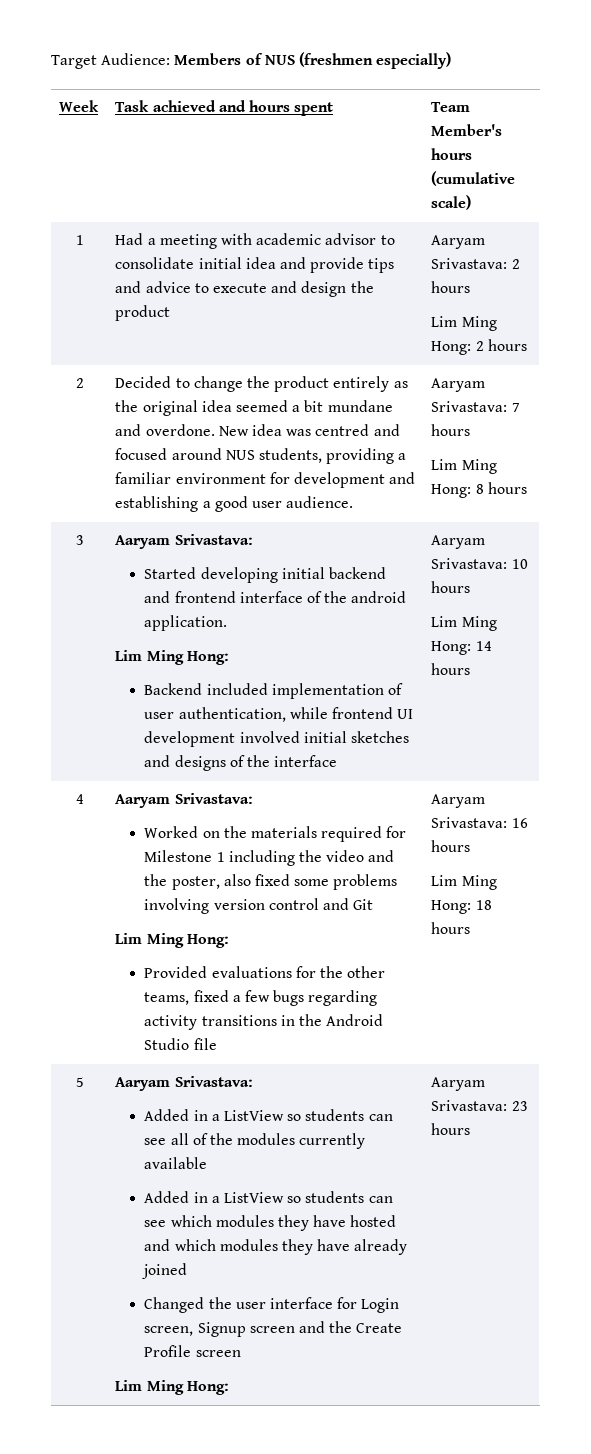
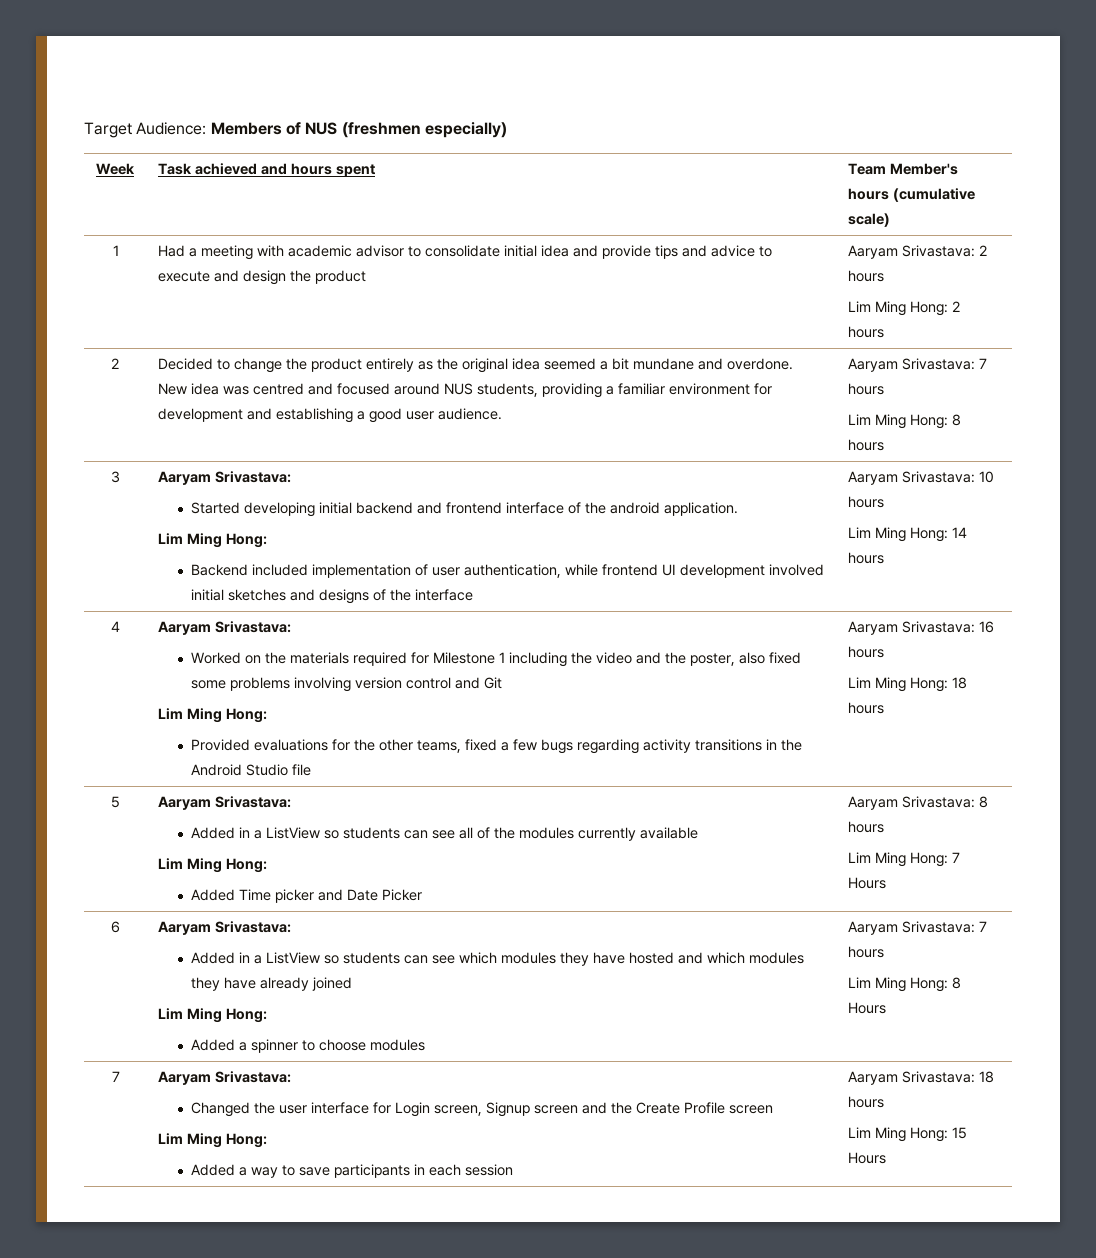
  Added in a ListView so students can see all of the modules currently available
+ Lim Ming Hong:
+ Added Time picker and Date Picker | Aaryam Srivastava: 8 hours
+ Lim Ming Hong: 7 Hours
+ 6 | Aaryam Srivastava:
  Added in a ListView so students can see which modules they have hosted and which modules they have already joined
+ Lim Ming Hong:
+ Added a spinner to choose modules | Aaryam Srivastava: 7 hours
+ Lim Ming Hong: 8 Hours
+ 7 | Aaryam Srivastava:
  Changed the user interface for Login screen, Signup screen and the Create Profile screen
- Lim Ming Hong: | Aaryam Srivastava: 23 hours
+ Lim Ming Hong:
+ Added a way to save participants in each session | Aaryam Srivastava: 18 hours
+ Lim Ming Hong: 15 Hours

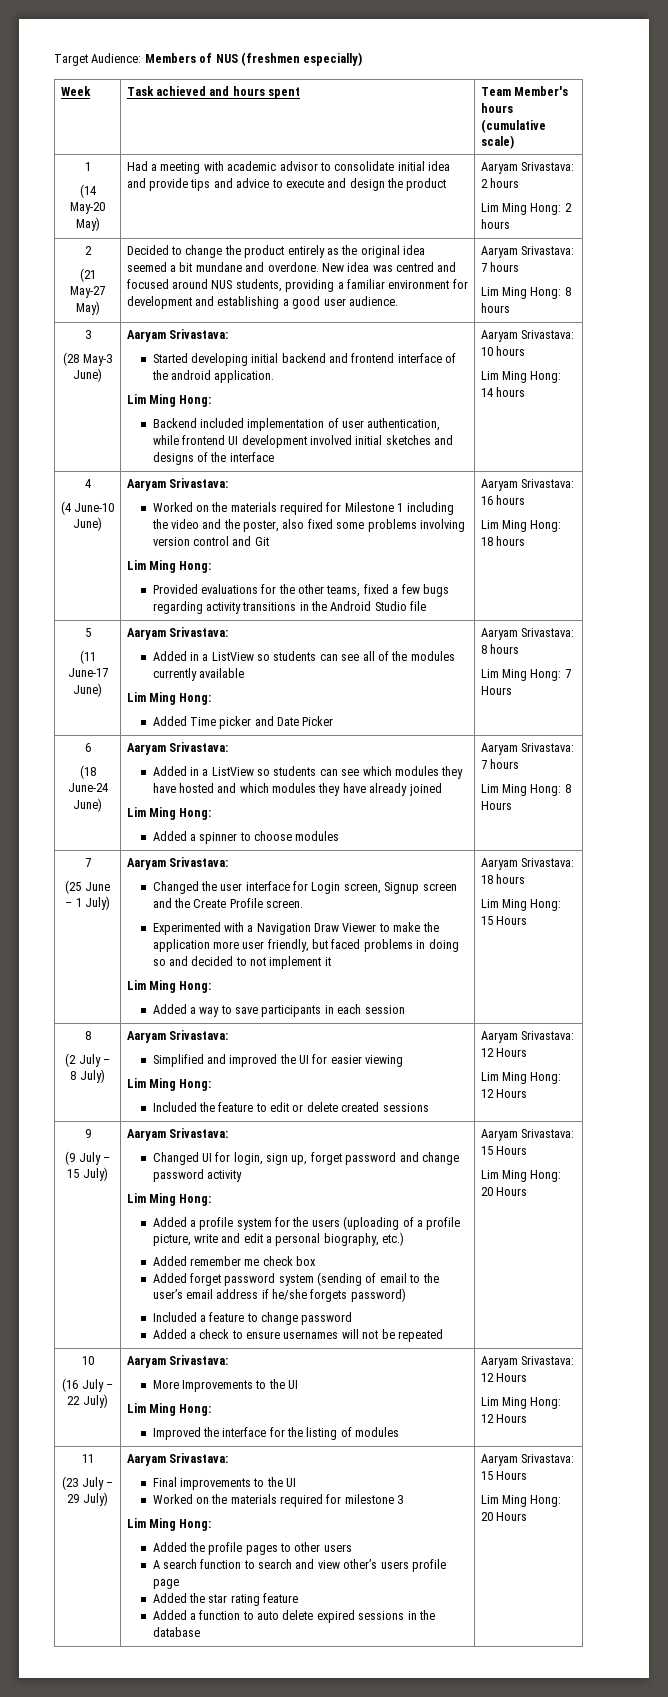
  Week | Task achieved and hours spent | Team Member's hours (cumulative scale)
- 1 | Had a meeting with academic advisor to consolidate initial idea and provide tips and advice to execute and design the product | Aaryam Srivastava: 2 hours
+ 1
+ (14 May-20 May) | Had a meeting with academic advisor to consolidate initial idea and provide tips and advice to execute and design the product | Aaryam Srivastava: 2 hours
+ (21 May-27 May)
+ (28 May-3 June)
+ (4 June-10 June)
- 5 | Aaryam Srivastava:
+ 5
+ (11 June-17 June) | Aaryam Srivastava:
+ (18 June-24 June)
+ (25 June – 1 July)
- Changed the user interface for Login screen, Signup screen and the Create Profile screen
+ Changed the user interface for Login screen, Signup screen and the Create Profile screen.
+ Experimented with a Navigation Draw Viewer to make the application more user friendly, but faced problems in doing so and decided to not implement it
  Lim Ming Hong: 15 Hours
+ 8
+ (2 July – 8 July) | Aaryam Srivastava:
+ Simplified and improved the UI for easier viewing
+ Lim Ming Hong:
+ Included the feature to edit or delete created sessions | Aaryam Srivastava: 12 Hours
+ Lim Ming Hong: 12 Hours
+ 9
+ (9 July – 15 July) | Aaryam Srivastava:
+ Changed UI for login, sign up, forget password and change password activity
+ Lim Ming Hong:
+ Added a profile system for the users (uploading of a profile picture, write and edit a personal biography, etc.)
+ Added remember me check box
+ Added forget password system (sending of email to the user’s email address if he/she forgets password)
+ Included a feature to change password
+ Added a check to ensure usernames will not be repeated | Aaryam Srivastava: 15 Hours
+ Lim Ming Hong: 20 Hours
+ 10
+ (16 July – 22 July) | Aaryam Srivastava:
+ More Improvements to the UI
+ Lim Ming Hong:
+ Improved the interface for the listing of modules | Aaryam Srivastava: 12 Hours
+ Lim Ming Hong: 12 Hours
+ 11
+ (23 July – 29 July) | Aaryam Srivastava:
+ Final improvements to the UI
+ Worked on the materials required for milestone 3
+ Lim Ming Hong:
+ Added the profile pages to other users
+ A search function to search and view other’s users profile page
+ Added the star rating feature
+ Added a function to auto delete expired sessions in the database | Aaryam Srivastava: 15 Hours
+ Lim Ming Hong: 20 Hours

